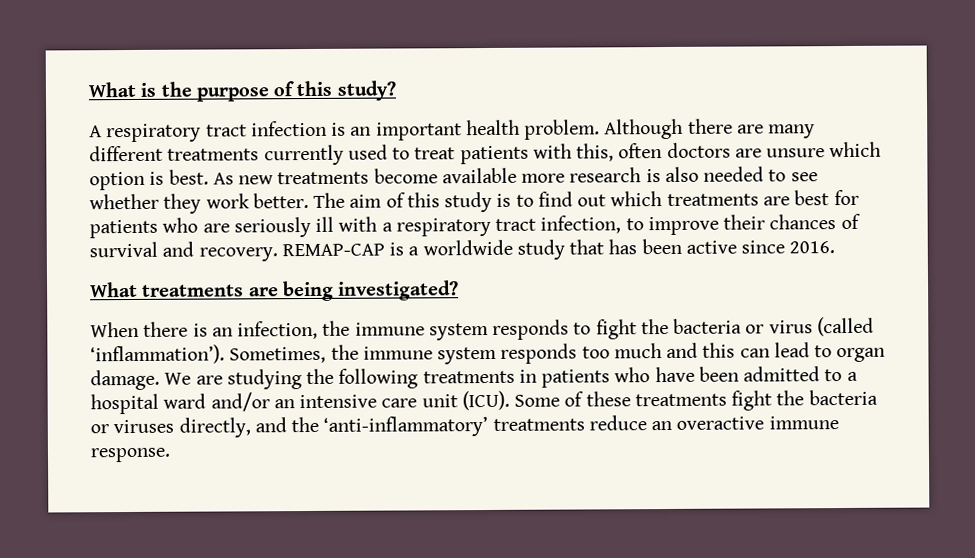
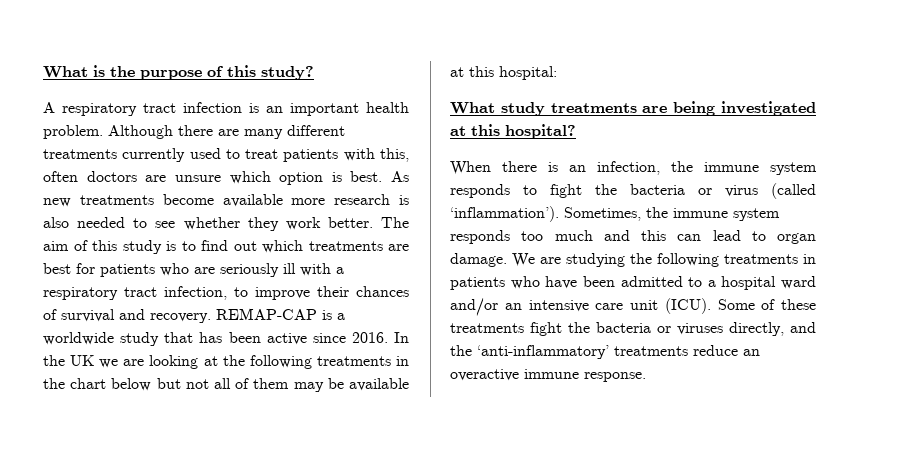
- REMAP-CAP is a worldwide study that has been active since 2016.
- What treatments are being investigated?
+ REMAP-CAP is a worldwide study that has been active since 2016. In the UK we are looking at the following treatments in the chart below but not all of them may be available at this hospital:
+ What study treatments are being investigated at this hospital?

